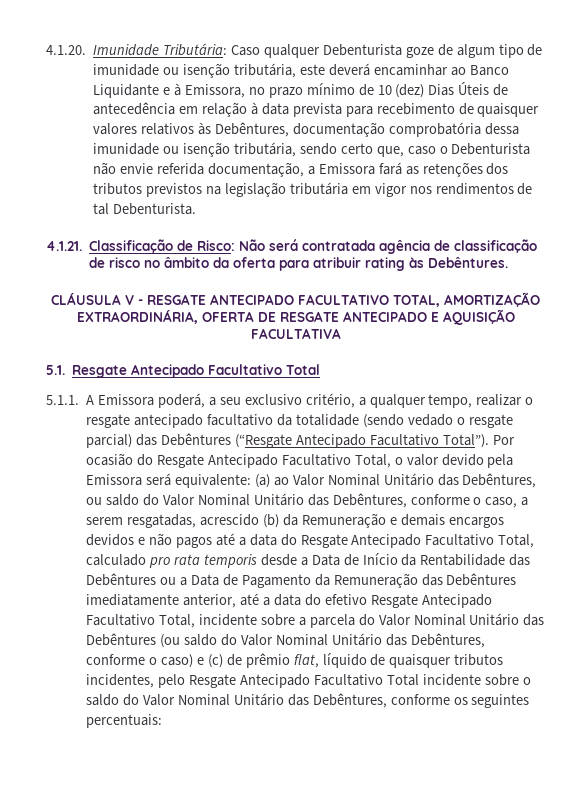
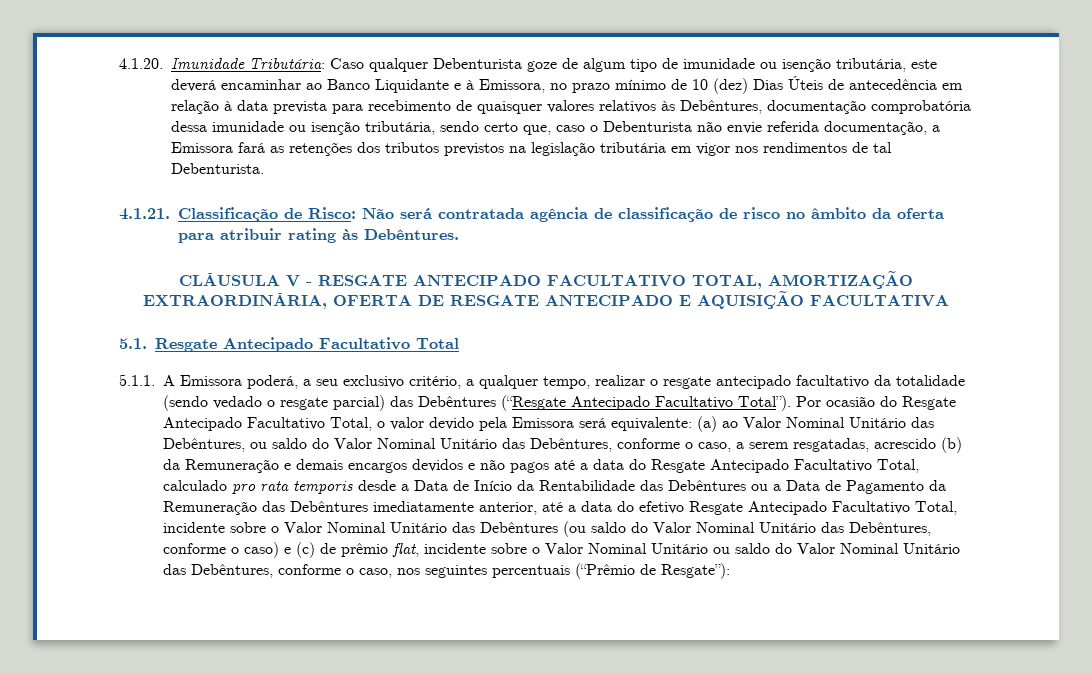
- (a) ao Valor Nominal Unitário das Debêntures, ou saldo do Valor Nominal Unitário das Debêntures, conforme o caso, a serem resgatadas, acrescido (b) da Remuneração e demais encargos devidos e não pagos até a data do Resgate Antecipado Facultativo Total, calculado pro rata temporis desde a Data de Início da Rentabilidade das Debêntures ou a Data de Pagamento da Remuneração das Debêntures imediatamente anterior, até a data do efetivo Resgate Antecipado Facultativo Total, incidente sobre a parcela do Valor Nominal Unitário das Debêntures (ou saldo do Valor Nominal Unitário das Debêntures, conforme o caso) e (c) de prêmio flat, líquido de quaisquer tributos incidentes, pelo Resgate Antecipado Facultativo Total incidente sobre o saldo do Valor Nominal Unitário das Debêntures, conforme os seguintes percentuais:
+ (a) ao Valor Nominal Unitário das Debêntures, ou saldo do Valor Nominal Unitário das Debêntures, conforme o caso, a serem resgatadas, acrescido (b) da Remuneração e demais encargos devidos e não pagos até a data do Resgate Antecipado Facultativo Total, calculado pro rata temporis desde a Data de Início da Rentabilidade das Debêntures ou a Data de Pagamento da Remuneração das Debêntures imediatamente anterior, até a data do efetivo Resgate Antecipado Facultativo Total, incidente sobre o Valor Nominal Unitário das Debêntures (ou saldo do Valor Nominal Unitário das Debêntures, conforme o caso) e (c) de prêmio flat, incidente sobre o Valor Nominal Unitário ou saldo do Valor Nominal Unitário das Debêntures, conforme o caso, nos seguintes percentuais (“Prêmio de Resgate”):

